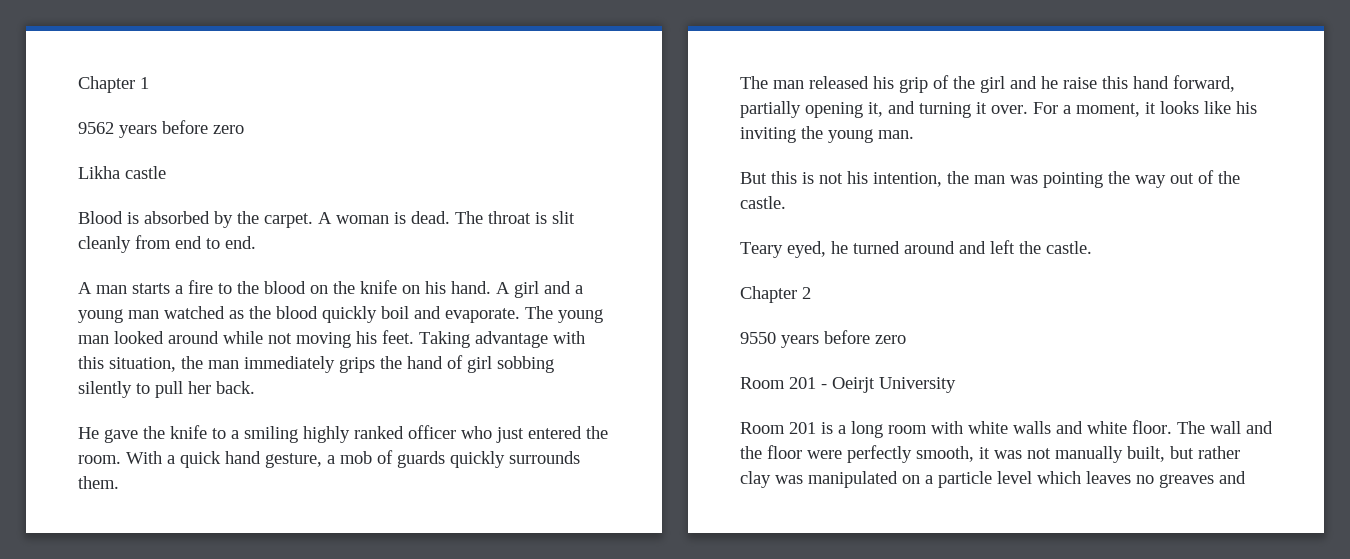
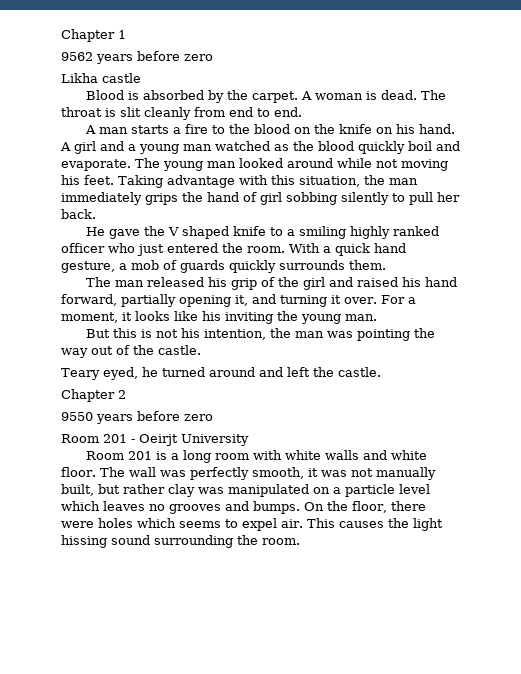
- He gave the knife to a smiling highly ranked officer who just entered the room.
+ He gave the V shaped knife to a smiling highly ranked officer who just entered the room.
- The man released his grip of the girl and he raise this hand forward, partially opening it, and turning it over.
+ The man released his grip of the girl and raised his hand forward, partially opening it, and turning it over.
- The wall and the floor were perfectly smooth, it was not manually built, but rather clay was manipulated on a particle level which leaves no greaves and
+ The wall was perfectly smooth, it was not manually built, but rather clay was manipulated on a particle level which leaves no grooves and bumps. On the floor, there were holes which seems to expel air. This causes the light hissing sound surrounding the room.

